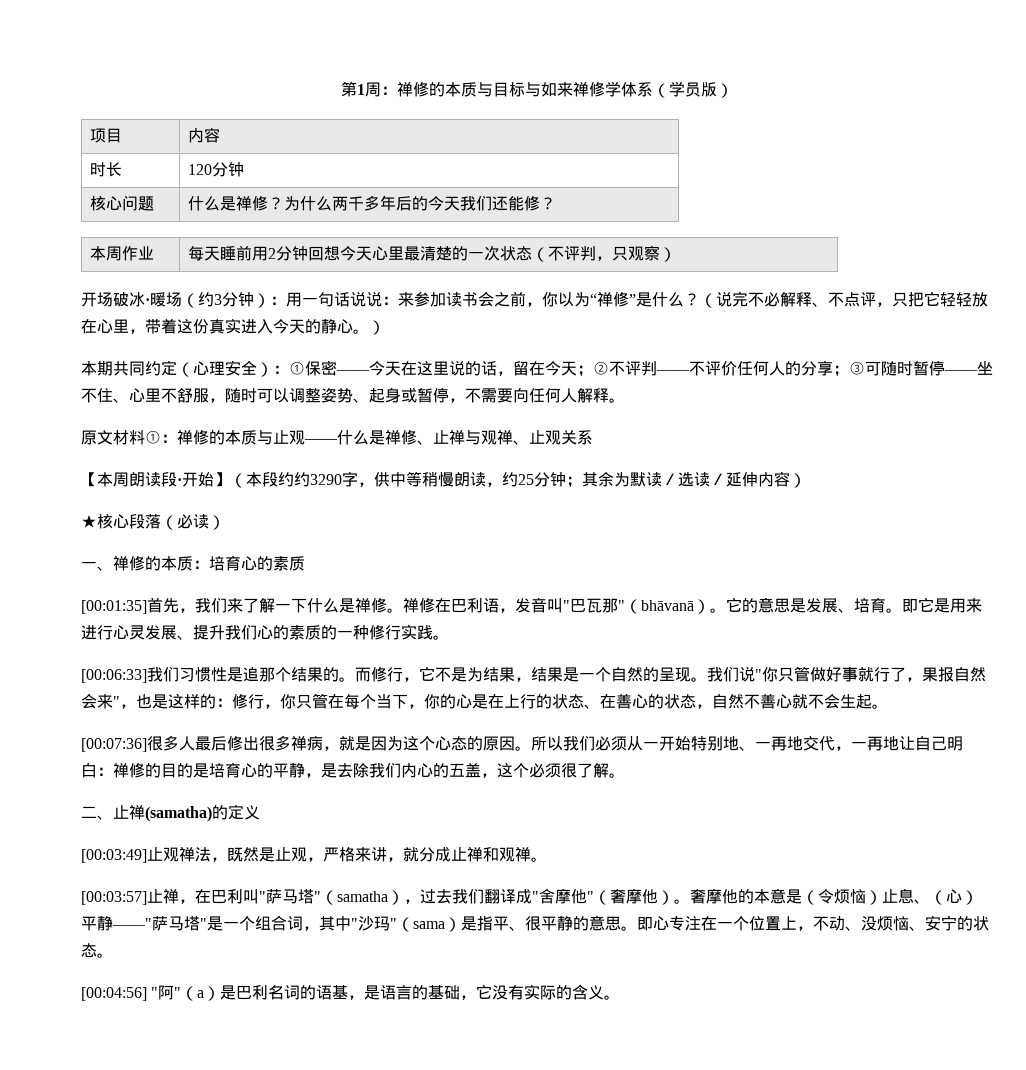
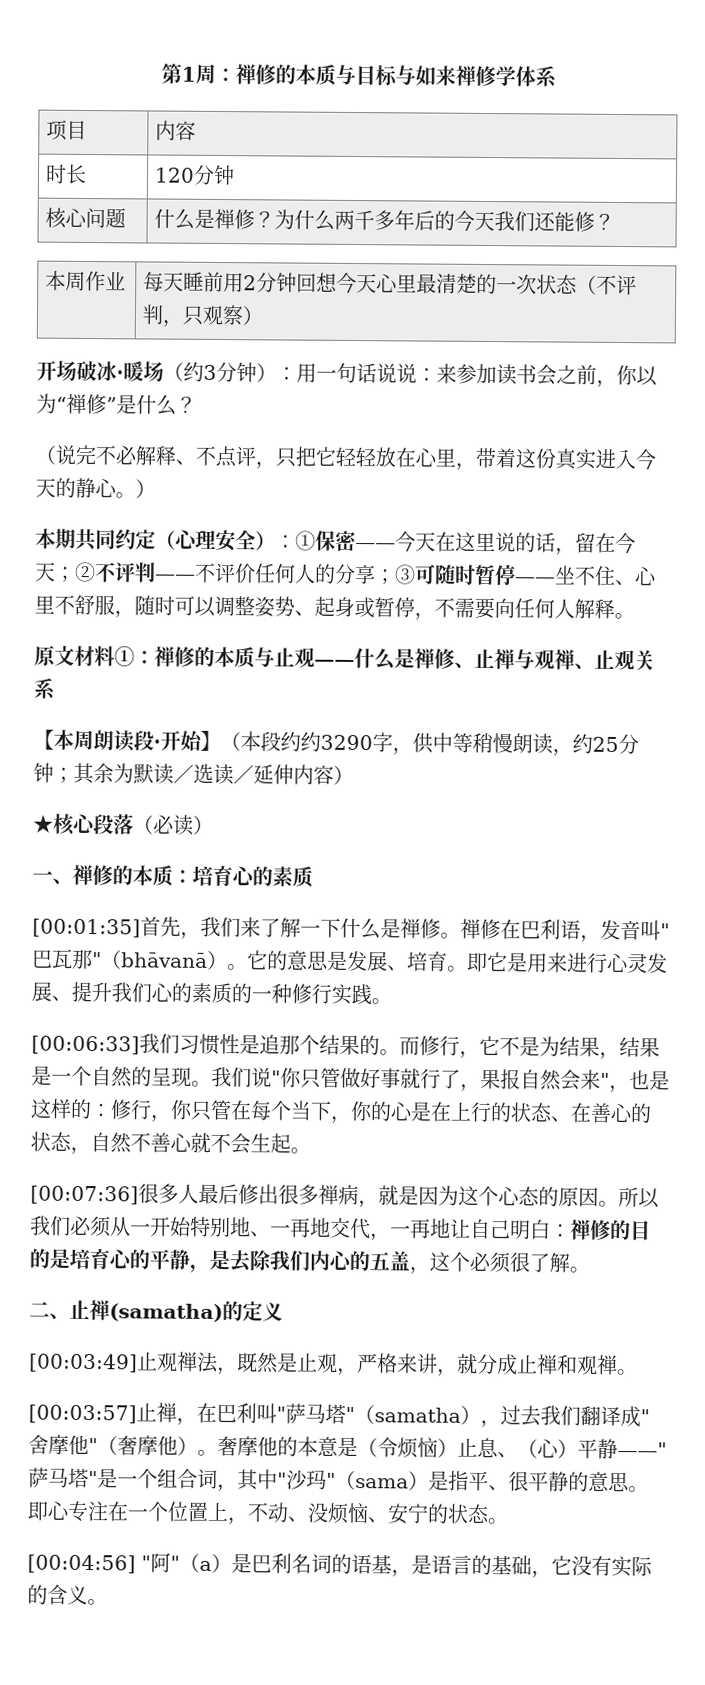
- 第1周：禅修的本质与目标与如来禅修学体系（学员版）
+ 第1周：禅修的本质与目标与如来禅修学体系
- 开场破冰·暖场（约3分钟）：用一句话说说：来参加读书会之前，你以为“禅修”是什么？（说完不必解释、不点评，只把它轻轻放在心里，带着这份真实进入今天的静心。）
+ 开场破冰·暖场（约3分钟）：用一句话说说：来参加读书会之前，你以为“禅修”是什么？
+ （说完不必解释、不点评，只把它轻轻放在心里，带着这份真实进入今天的静心。）

